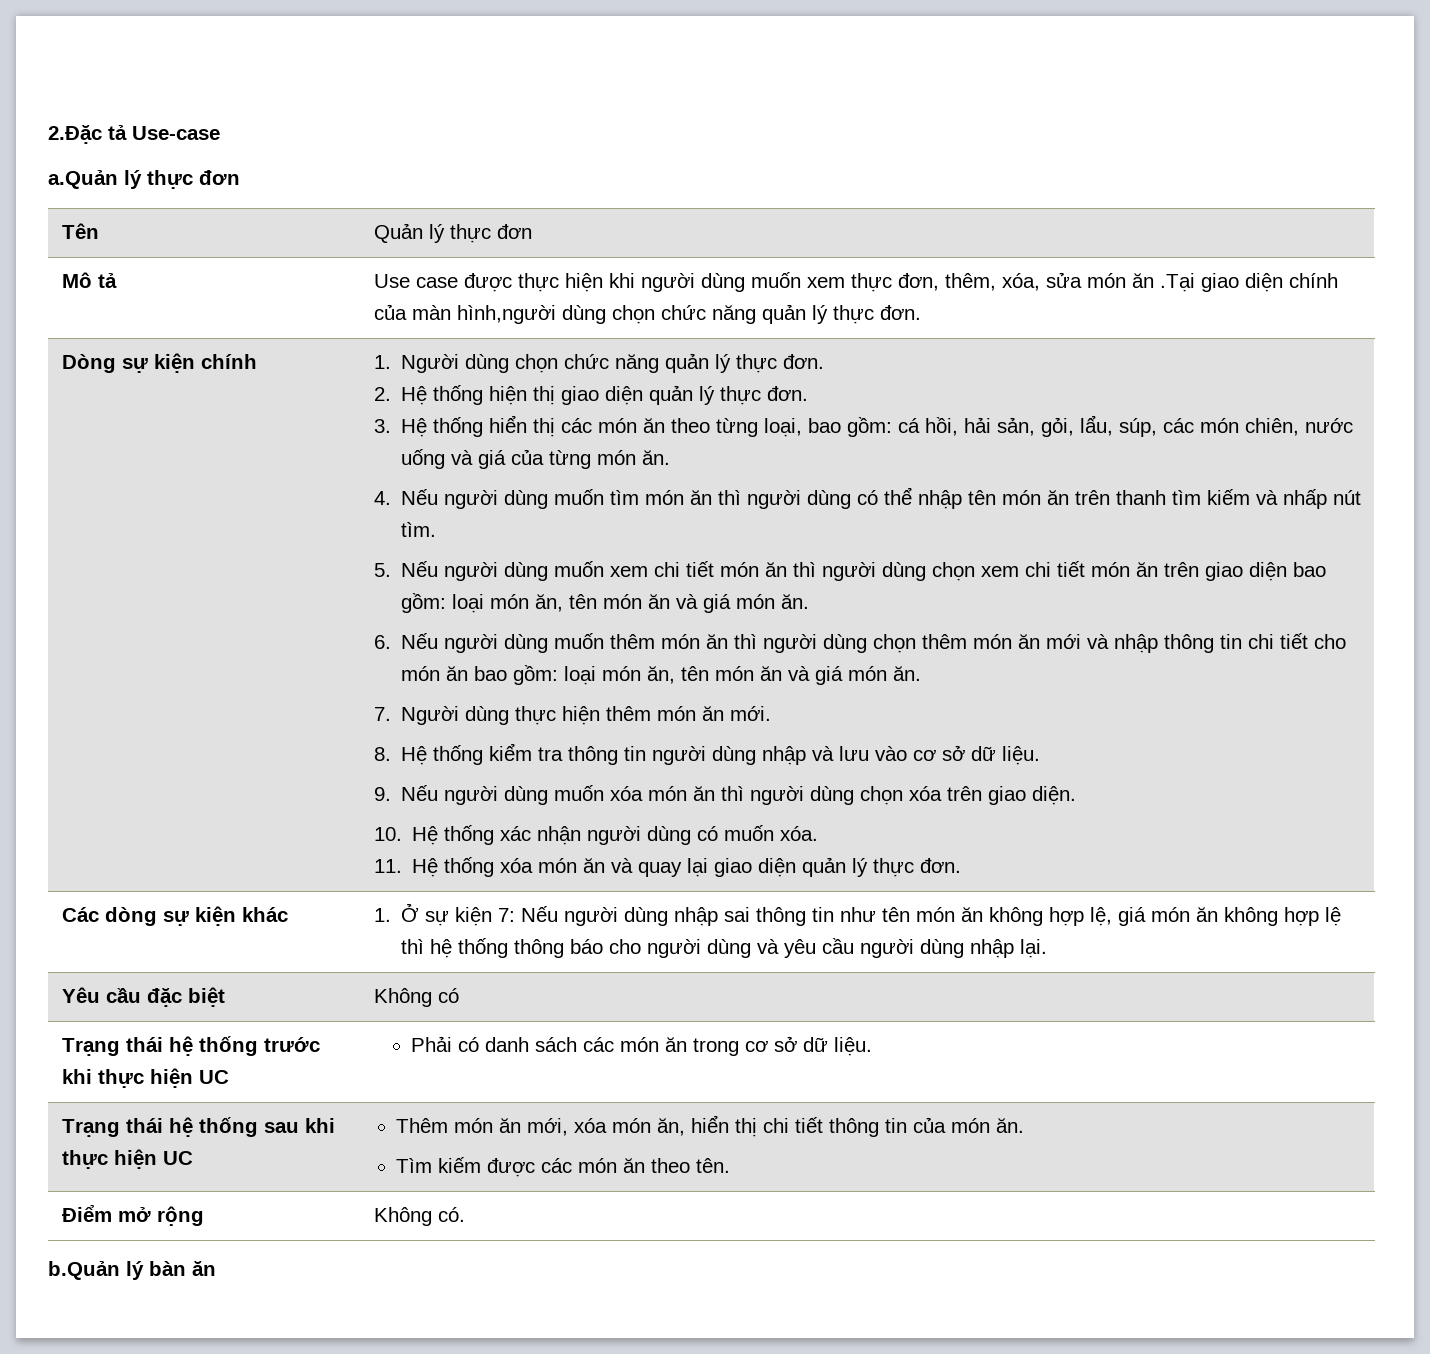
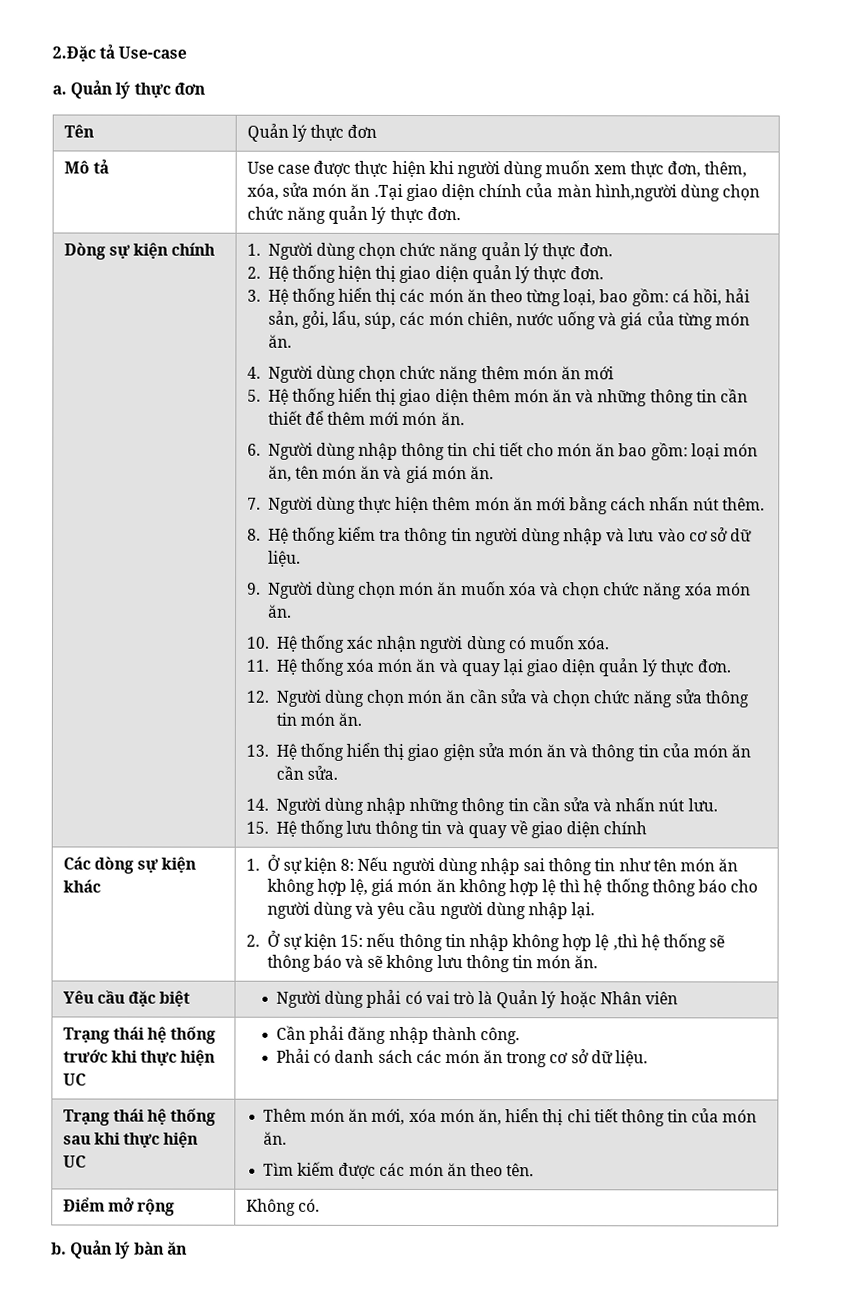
- a.Quản lý thực đơn
+ a. Quản lý thực đơn
- 4. Nếu người dùng muốn tìm món ăn thì người dùng có thể nhập tên món ăn trên thanh tìm kiếm và nhấp nút tìm.
- 5. Nếu người dùng muốn xem chi tiết món ăn thì người dùng chọn xem chi tiết món ăn trên giao diện bao gồm: loại món ăn, tên món ăn và giá món ăn.
- 6. Nếu người dùng muốn thêm món ăn thì người dùng chọn thêm món ăn mới và nhập thông tin chi tiết cho món ăn bao gồm: loại món ăn, tên món ăn và giá món ăn.
+ 4. Người dùng chọn chức năng thêm món ăn mới
+ 5. Hệ thống hiển thị giao diện thêm món ăn và những thông tin cần thiết để thêm mới món ăn.
+ 6. Người dùng nhập thông tin chi tiết cho món ăn bao gồm: loại món ăn, tên món ăn và giá món ăn.
- 7. Người dùng thực hiện thêm món ăn mới.
+ 7. Người dùng thực hiện thêm món ăn mới bằng cách nhấn nút thêm.
- 9. Nếu người dùng muốn xóa món ăn thì người dùng chọn xóa trên giao diện.
+ 9. Người dùng chọn món ăn muốn xóa và chọn chức năng xóa món ăn.
+ 12. Người dùng chọn món ăn cần sửa và chọn chức năng sửa thông tin món ăn.
+ 13. Hệ thống hiển thị giao giện sửa món ăn và thông tin của món ăn cần sửa.
+ 14. Người dùng nhập những thông tin cần sửa và nhấn nút lưu.
+ 15. Hệ thống lưu thông tin và quay về giao diện chính
- 1. Ở sự kiện 7: Nếu người dùng nhập sai thông tin như tên món ăn không hợp lệ, giá món ăn không hợp lệ thì hệ thống thông báo cho người dùng và yêu cầu người dùng nhập lại.
+ 1. Ở sự kiện 8: Nếu người dùng nhập sai thông tin như tên món ăn không hợp lệ, giá món ăn không hợp lệ thì hệ thống thông báo cho người dùng và yêu cầu người dùng nhập lại.
- Yêu cầu đặc biệt | Không có
+ 2. Ở sự kiện 15: nếu thông tin nhập không hợp lệ ,thì hệ thống sẽ thông báo và sẽ không lưu thông tin món ăn.
+ Yêu cầu đặc biệt | Người dùng phải có vai trò là Quản lý hoặc Nhân viên
- Trạng thái hệ thống trước khi thực hiện UC | Phải có danh sách các món ăn trong cơ sở dữ liệu.
+ Trạng thái hệ thống trước khi thực hiện UC | Cần phải đăng nhập thành công.
+ Phải có danh sách các món ăn trong cơ sở dữ liệu.
- b.Quản lý bàn ăn
+ b. Quản lý bàn ăn

